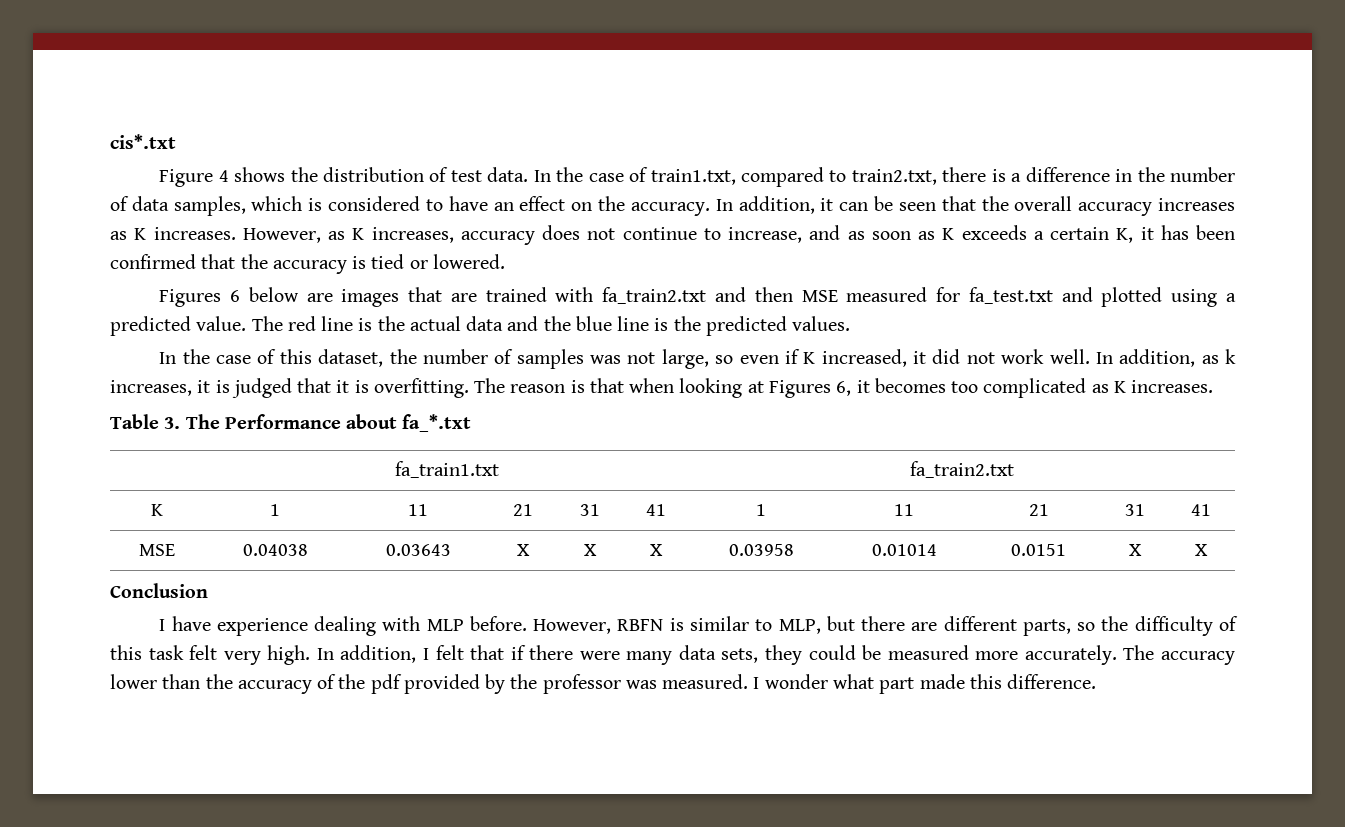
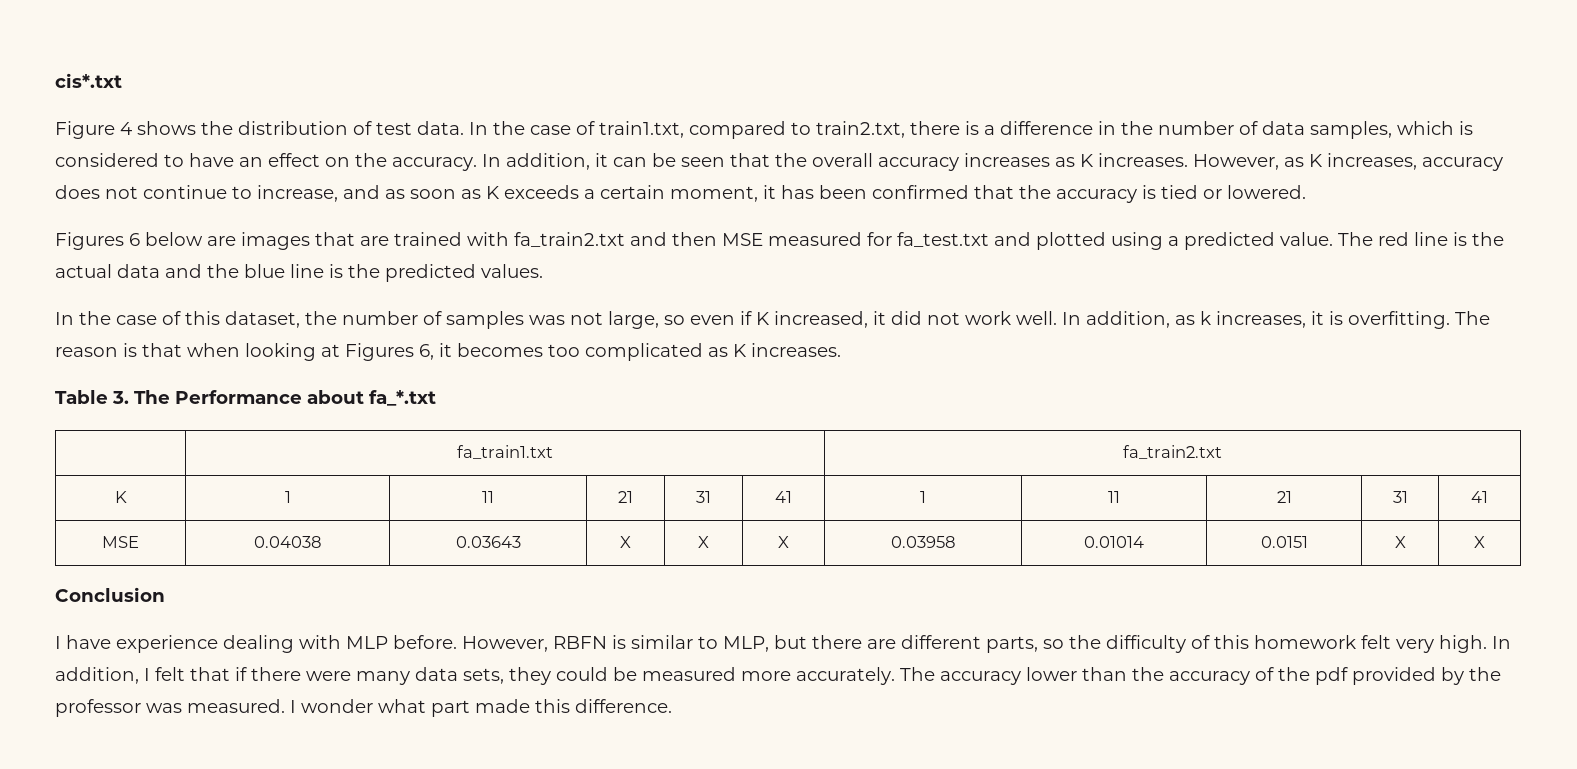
- However, as K increases, accuracy does not continue to increase, and as soon as K exceeds a certain K, it has been confirmed that the accuracy is tied or lowered.
+ However, as K increases, accuracy does not continue to increase, and as soon as K exceeds a certain moment, it has been confirmed that the accuracy is tied or lowered.
- In addition, as k increases, it is judged that it is overfitting.
+ In addition, as k increases, it is overfitting.
- However, RBFN is similar to MLP, but there are different parts, so the difficulty of this task felt very high.
+ However, RBFN is similar to MLP, but there are different parts, so the difficulty of this homework felt very high.

